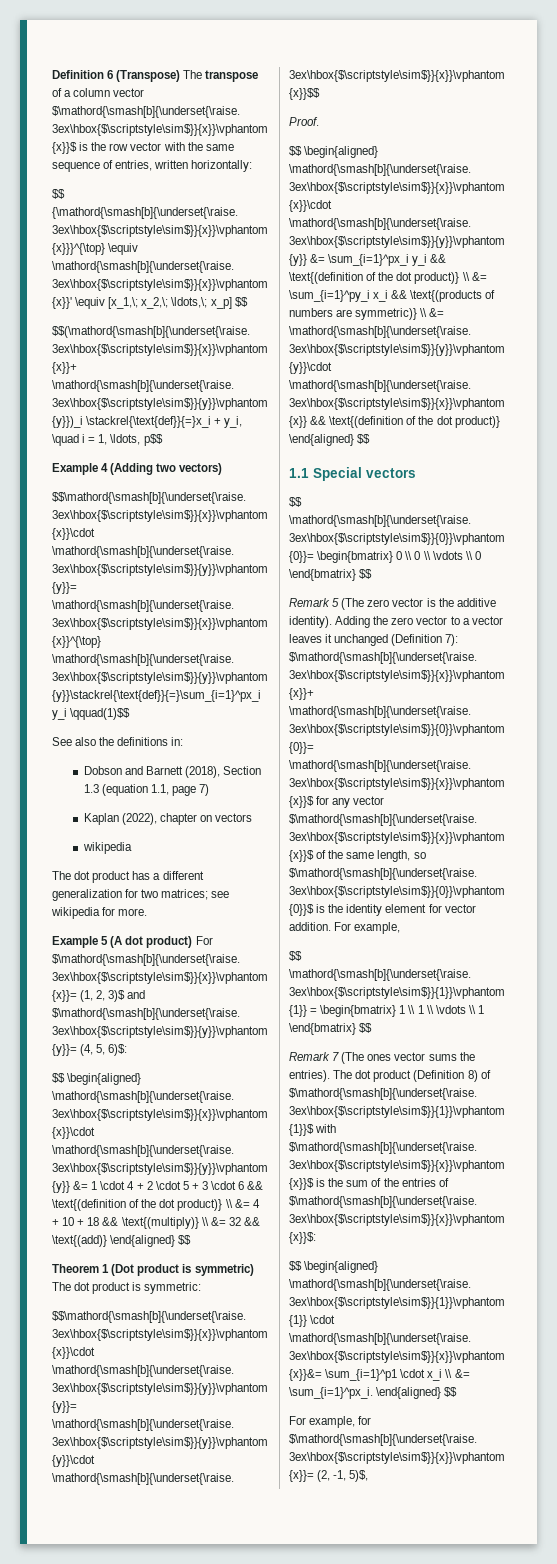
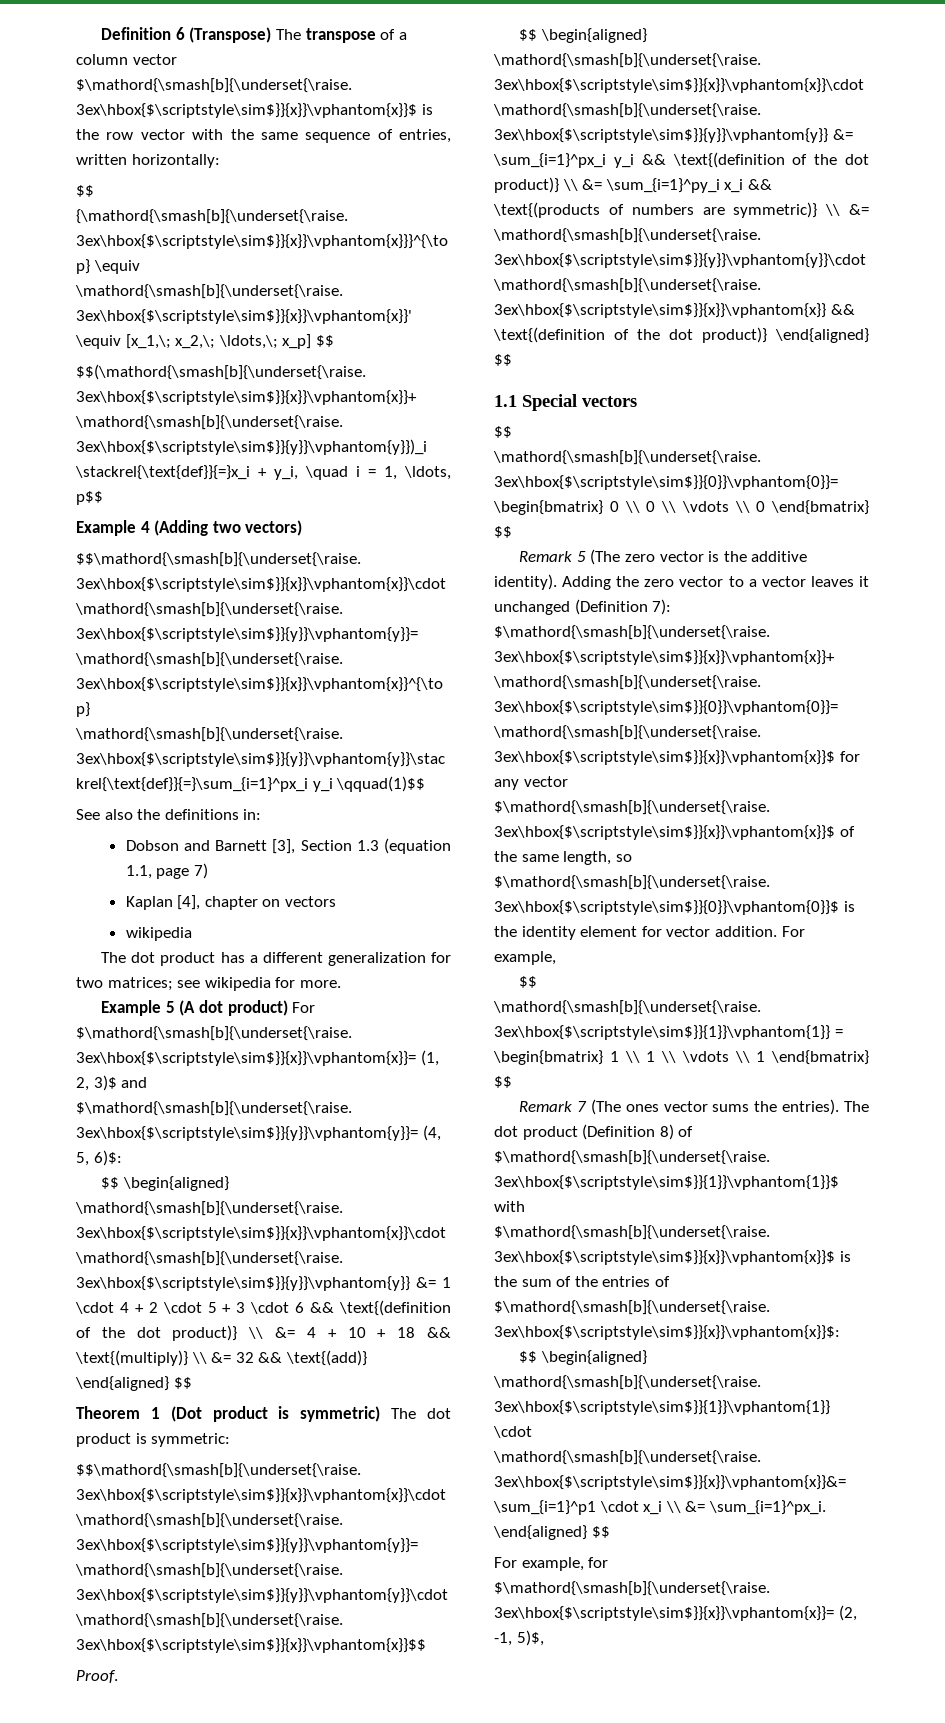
- Dobson and Barnett (2018), Section 1.3 (equation 1.1, page 7)
+ Dobson and Barnett [3], Section 1.3 (equation 1.1, page 7)
- Kaplan (2022), chapter on vectors
+ Kaplan [4], chapter on vectors

